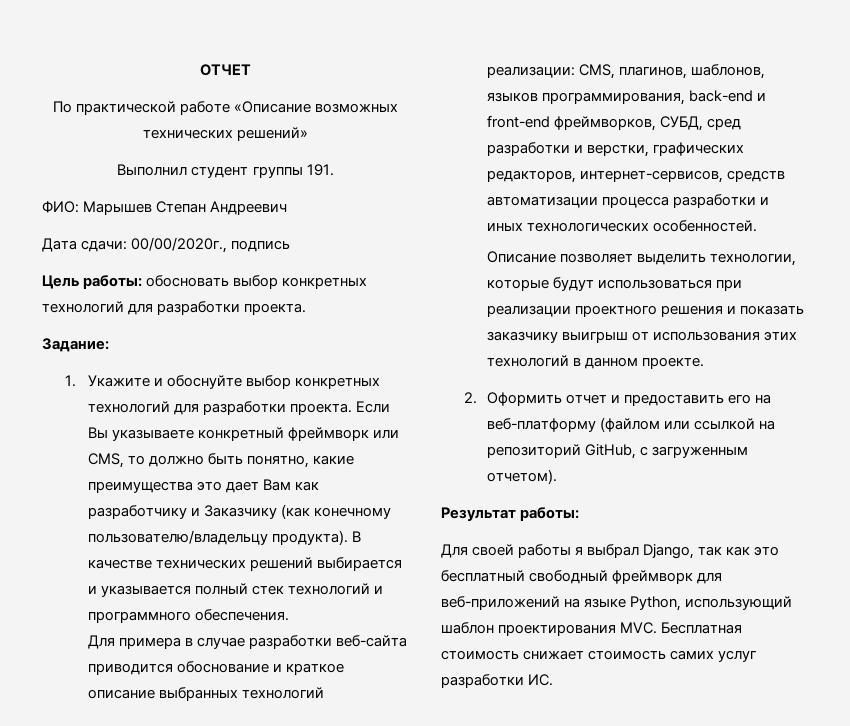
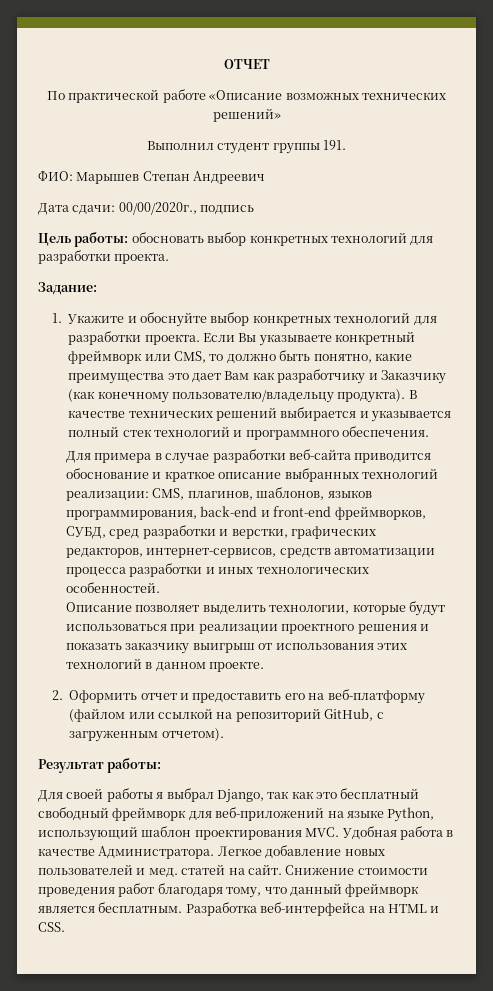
- Для своей работы я выбрал Django, так как это бесплатный свободный фреймворк для веб-приложений на языке Python, использующий шаблон проектирования MVC. Бесплатная стоимость снижает стоимость самих услуг разработки ИС.
+ Для своей работы я выбрал Django, так как это бесплатный свободный фреймворк для веб-приложений на языке Python, использующий шаблон проектирования MVC. Удобная работа в качестве Администратора. Легкое добавление новых пользователей и мед. статей на сайт. Снижение стоимости проведения работ благодаря тому, что данный фреймворк является бесплатным. Разработка веб-интерфейса на HTML и CSS.

